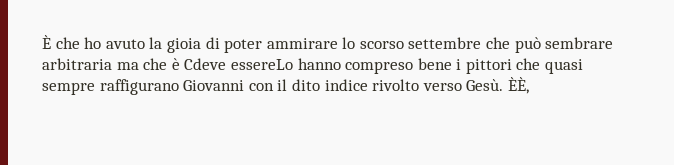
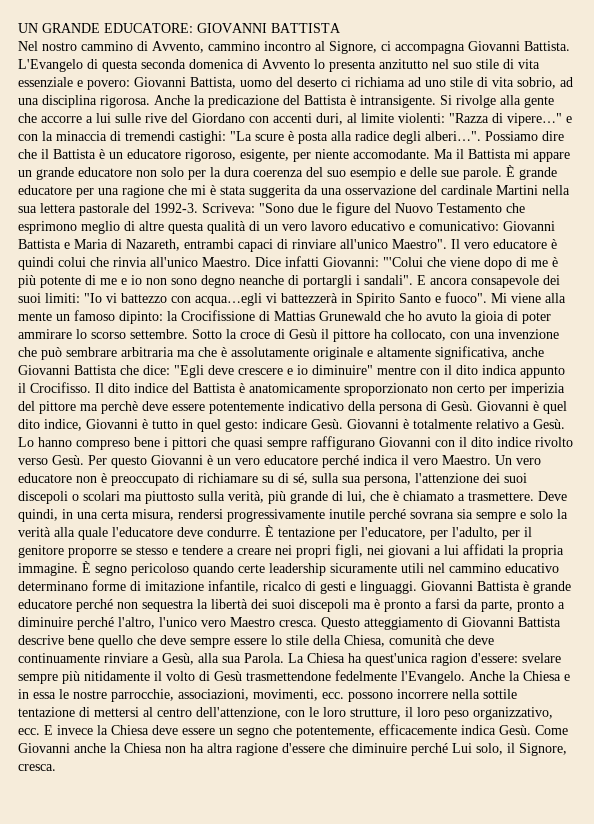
- È che ho avuto la gioia di poter ammirare lo scorso settembre che può sembrare arbitraria ma che è Cdeve essereLo hanno compreso bene i pittori che quasi sempre raffigurano Giovanni con il dito indice rivolto verso Gesù.
+ UN GRANDE EDUCATORE: GIOVANNI BATTISTA
+ Nel nostro cammino di Avvento, cammino incontro al Signore, ci accompagna Giovanni Battista. L'Evangelo di questa seconda domenica di Avvento lo presenta anzitutto nel suo stile di vita essenziale e povero: Giovanni Battista, uomo del deserto ci richiama ad uno stile di vita sobrio, ad una disciplina rigorosa. Anche la predicazione del Battista è intransigente. Si rivolge alla gente che accorre a lui sulle rive del Giordano con accenti duri, al limite violenti: "Razza di vipere…" e con la minaccia di tremendi castighi: "La scure è posta alla radice degli alberi…". Possiamo dire che il Battista è un educatore rigoroso, esigente, per niente accomodante. Ma il Battista mi appare un grande educatore non solo per la dura coerenza del suo esempio e delle sue parole. È grande educatore per una ragione che mi è stata suggerita da una osservazione del cardinale Martini nella sua lettera pastorale del 1992-3. Scriveva: "Sono due le figure del Nuovo Testamento che esprimono meglio di altre questa qualità di un vero lavoro educativo e comunicativo: Giovanni Battista e Maria di Nazareth, entrambi capaci di rinviare all'unico Maestro". Il vero educatore è quindi colui che rinvia all'unico Maestro. Dice infatti Giovanni: "'Colui che viene dopo di me è più potente di me e io non sono degno neanche di portargli i sandali". E ancora consapevole dei suoi limiti: "Io vi battezzo con acqua…egli vi battezzerà in Spirito Santo e fuoco". Mi viene alla mente un famoso dipinto: la Crocifissione di Mattias Grunewald che ho avuto la gioia di poter ammirare lo scorso settembre. Sotto la croce di Gesù il pittore ha collocato, con una invenzione che può sembrare arbitraria ma che è assolutamente originale e altamente significativa, anche Giovanni Battista che dice: "Egli deve crescere e io diminuire" mentre con il dito indica appunto il Crocifisso. Il dito indice del Battista è anatomicamente sproporzionato non certo per imperizia del pittore ma perchè deve essere potentemente indicativo della persona di Gesù. Giovanni è quel dito indice, Giovanni è tutto in quel gesto: indicare Gesù. Giovanni è totalmente relativo a Gesù. Lo hanno compreso bene i pittori che quasi sempre raffigurano Giovanni con il dito indice rivolto verso Gesù.
- ÈÈ,
+ Per questo Giovanni è un vero educatore perché indica il vero Maestro. Un vero educatore non è preoccupato di richiamare su di sé, sulla sua persona, l'attenzione dei suoi discepoli o scolari ma piuttosto sulla verità, più grande di lui, che è chiamato a trasmettere. Deve quindi, in una certa misura, rendersi progressivamente inutile perché sovrana sia sempre e solo la verità alla quale l'educatore deve condurre. È tentazione per l'educatore, per l'adulto, per il genitore proporre se stesso e tendere a creare nei propri figli, nei giovani a lui affidati la propria immagine. È segno pericoloso quando certe leadership sicuramente utili nel cammino educativo determinano forme di imitazione infantile, ricalco di gesti e linguaggi. Giovanni Battista è grande educatore perché non sequestra la libertà dei suoi discepoli ma è pronto a farsi da parte, pronto a diminuire perché l'altro, l'unico vero Maestro cresca. Questo atteggiamento di Giovanni Battista descrive bene quello che deve sempre essere lo stile della Chiesa, comunità che deve continuamente rinviare a Gesù, alla sua Parola. La Chiesa ha quest'unica ragion d'essere: svelare sempre più nitidamente il volto di Gesù trasmettendone fedelmente l'Evangelo. Anche la Chiesa e in essa le nostre parrocchie, associazioni, movimenti, ecc. possono incorrere nella sottile tentazione di mettersi al centro dell'attenzione, con le loro strutture, il loro peso organizzativo, ecc. E invece la Chiesa deve essere un segno che potentemente, efficacemente indica Gesù. Come Giovanni anche la Chiesa non ha altra ragione d'essere che diminuire perché Lui solo, il Signore, cresca.

